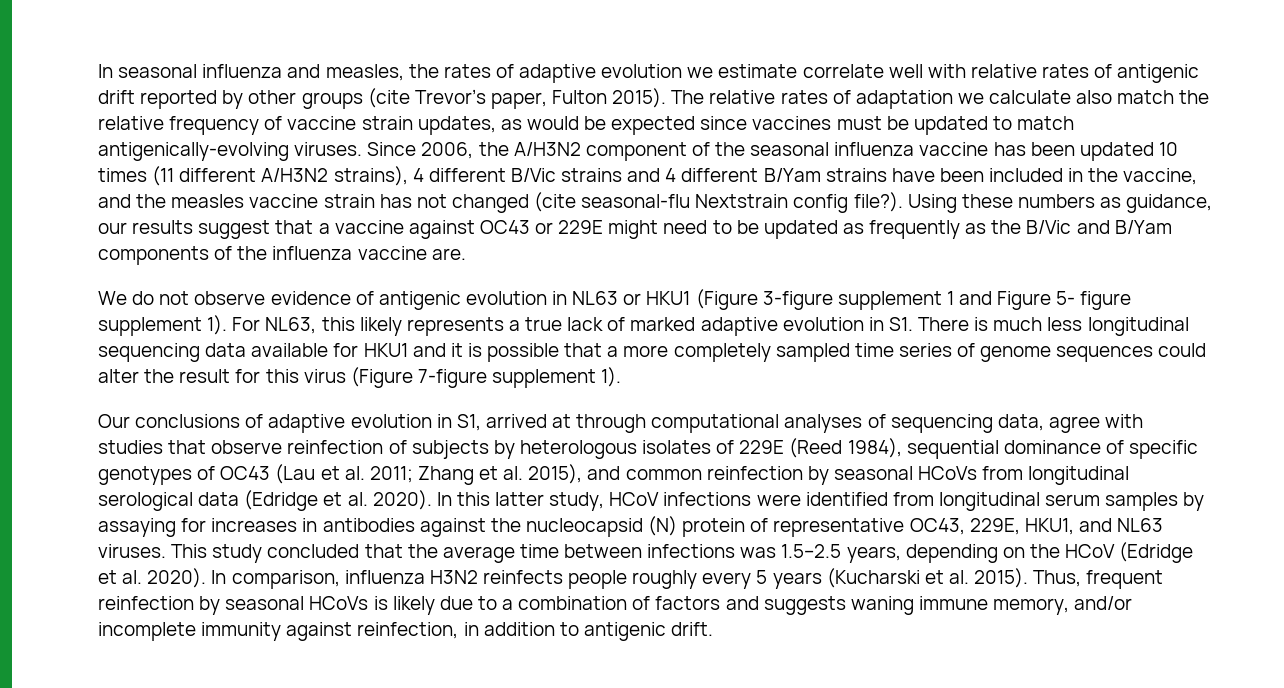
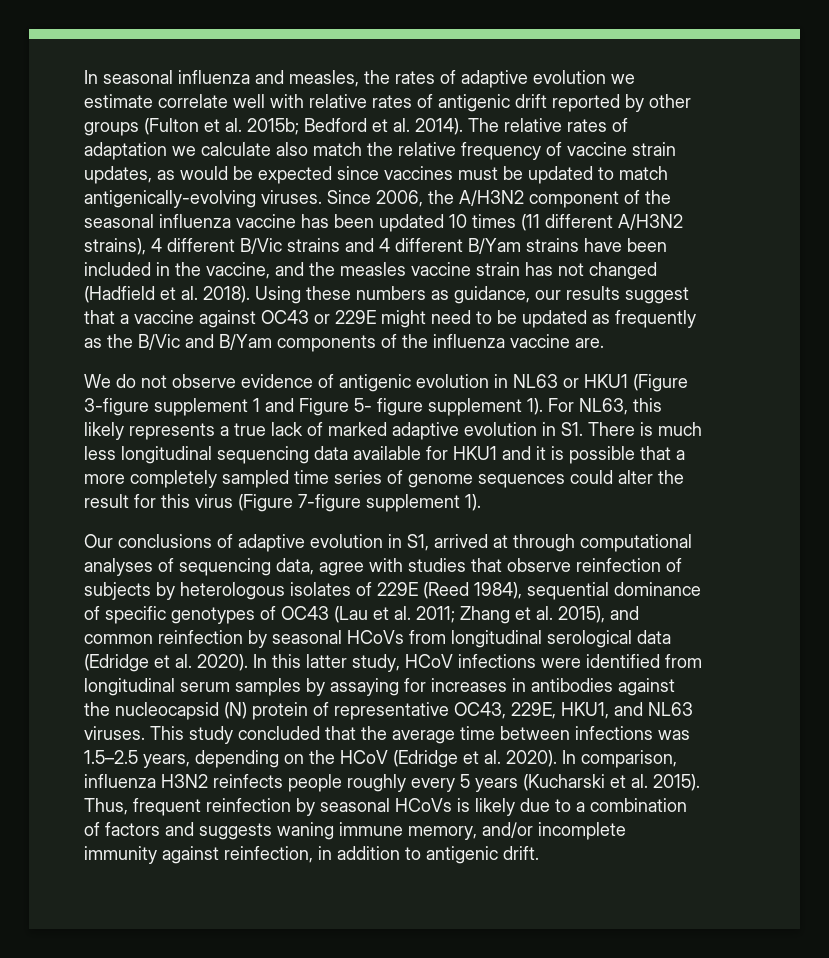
- In seasonal influenza and measles, the rates of adaptive evolution we estimate correlate well with relative rates of antigenic drift reported by other groups (cite Trevor’s paper, Fulton 2015).
+ In seasonal influenza and measles, the rates of adaptive evolution we estimate correlate well with relative rates of antigenic drift reported by other groups (Fulton et al. 2015b; Bedford et al. 2014).
- Since 2006, the A/H3N2 component of the seasonal influenza vaccine has been updated 10 times (11 different A/H3N2 strains), 4 different B/Vic strains and 4 different B/Yam strains have been included in the vaccine, and the measles vaccine strain has not changed (cite seasonal-flu Nextstrain config file?).
+ Since 2006, the A/H3N2 component of the seasonal influenza vaccine has been updated 10 times (11 different A/H3N2 strains), 4 different B/Vic strains and 4 different B/Yam strains have been included in the vaccine, and the measles vaccine strain has not changed (Hadfield et al. 2018).

